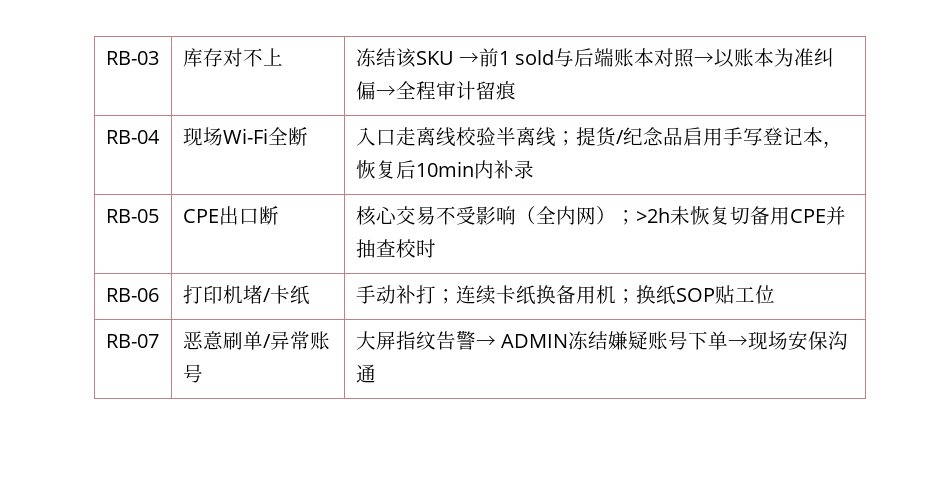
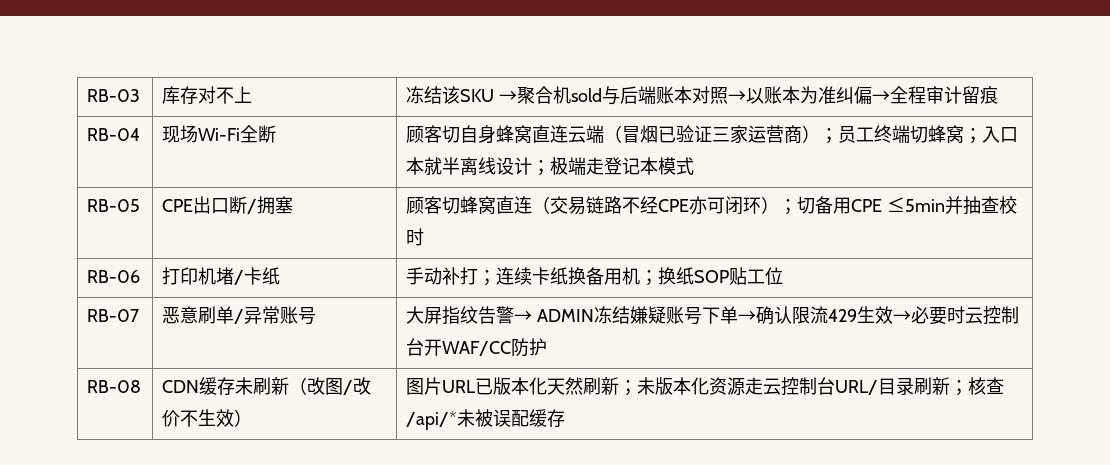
- RB-03 | 库存对不上 | 冻结该SKU →前1 sold与后端账本对照→以账本为准纠偏→全程审计留痕
+ RB-03 | 库存对不上 | 冻结该SKU →聚合机sold与后端账本对照→以账本为准纠偏→全程审计留痕
- RB-04 | 现场Wi-Fi全断 | 入口走离线校验半离线；提货/纪念品启用手写登记本，恢复后10min内补录
- RB-05 | CPE出口断 | 核心交易不受影响（全内网）；>2h未恢复切备用CPE并抽查校时
+ RB-04 | 现场Wi-Fi全断 | 顾客切自身蜂窝直连云端（冒烟已验证三家运营商）；员工终端切蜂窝；入口本就半离线设计；极端走登记本模式
+ RB-05 | CPE出口断/拥塞 | 顾客切蜂窝直连（交易链路不经CPE亦可闭环）；切备用CPE ≤5min并抽查校时
- RB-07 | 恶意刷单/异常账号 | 大屏指纹告警→ ADMIN冻结嫌疑账号下单→现场安保沟通
+ RB-07 | 恶意刷单/异常账号 | 大屏指纹告警→ ADMIN冻结嫌疑账号下单→确认限流429生效→必要时云控制台开WAF/CC防护
+ RB-08 | CDN缓存未刷新（改图/改价不生效） | 图片URL已版本化天然刷新；未版本化资源走云控制台URL/目录刷新；核查/api/*未被误配缓存

